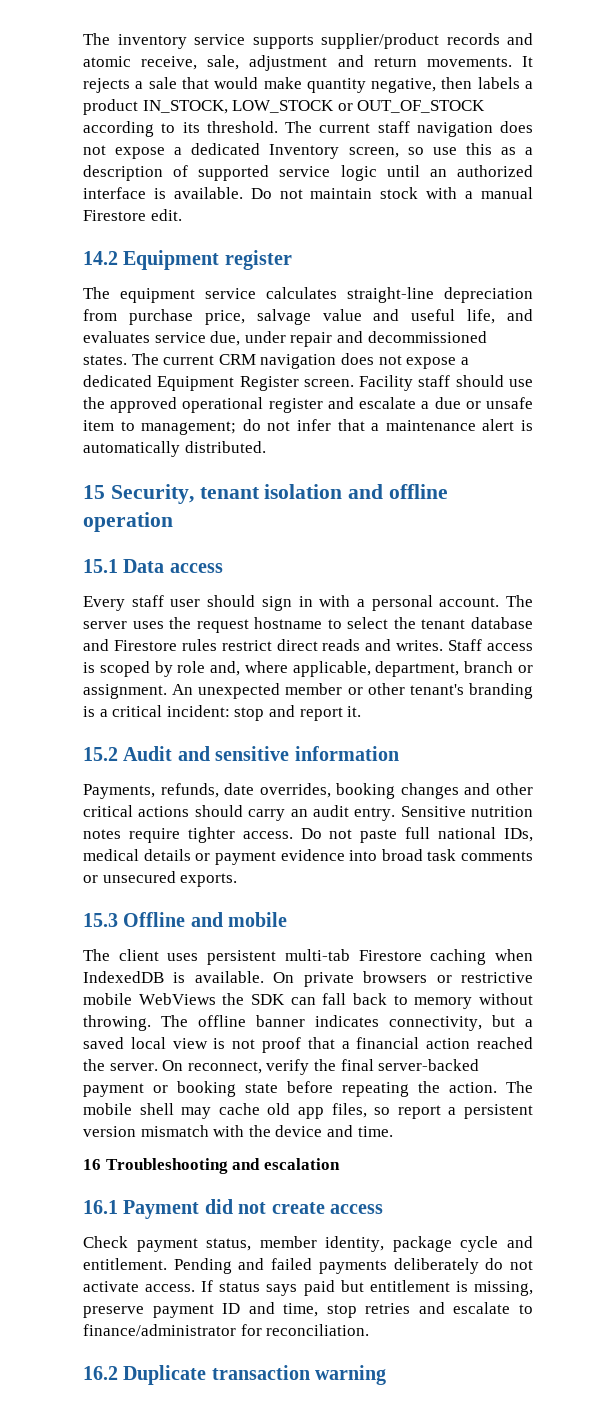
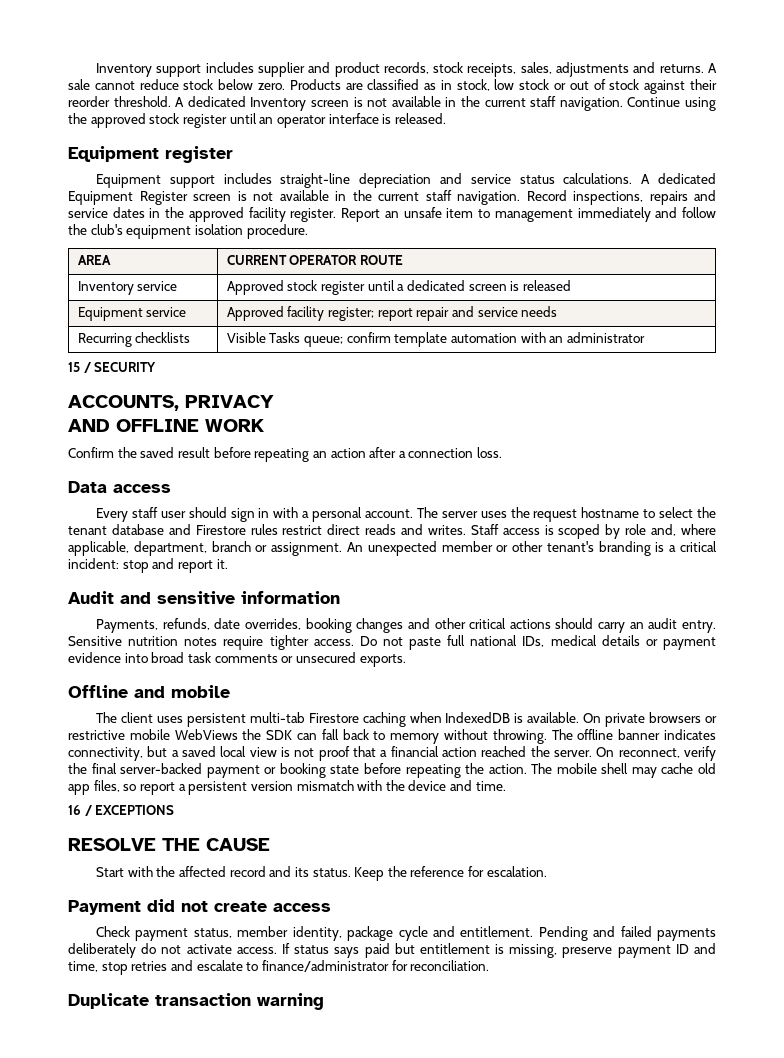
- The inventory service supports supplier/product records and atomic receive, sale, adjustment and return movements. It rejects a sale that would make quantity negative, then labels a product IN_STOCK, LOW_STOCK or OUT_OF_STOCK according to its threshold. The current staff navigation does not expose a dedicated Inventory screen, so use this as a description of supported service logic until an authorized interface is available. Do not maintain stock with a manual Firestore edit.
- 14.2 Equipment register
- The equipment service calculates straight-line depreciation from purchase price, salvage value and useful life, and evaluates service due, under repair and decommissioned states. The current CRM navigation does not expose a dedicated Equipment Register screen. Facility staff should use the approved operational register and escalate a due or unsafe item to management; do not infer that a maintenance alert is automatically distributed.
- 15 Security, tenant isolation and offline operation
- 15.1 Data access
+ Inventory support includes supplier and product records, stock receipts, sales, adjustments and returns. A sale cannot reduce stock below zero. Products are classified as in stock, low stock or out of stock against their reorder threshold. A dedicated Inventory screen is not available in the current staff navigation. Continue using the approved stock register until an operator interface is released.
+ Equipment register
+ Equipment support includes straight-line depreciation and service status calculations. A dedicated Equipment Register screen is not available in the current staff navigation. Record inspections, repairs and service dates in the approved facility register. Report an unsafe item to management immediately and follow the club's equipment isolation procedure.
+ AREA | CURRENT OPERATOR ROUTE
+ Inventory service | Approved stock register until a dedicated screen is released
+ Equipment service | Approved facility register; report repair and service needs
+ Recurring checklists | Visible Tasks queue; confirm template automation with an administrator
+ 15 / SECURITY
+ ACCOUNTS, PRIVACY
+ AND OFFLINE WORK
+ Confirm the saved result before repeating an action after a connection loss.
+ Data access
- 15.2 Audit and sensitive information
+ Audit and sensitive information
- 15.3 Offline and mobile
+ Offline and mobile
- 16 Troubleshooting and escalation
- 16.1 Payment did not create access
+ 16 / EXCEPTIONS
+ RESOLVE THE CAUSE
+ Start with the affected record and its status. Keep the reference for escalation.
+ Payment did not create access
- 16.2 Duplicate transaction warning
+ Duplicate transaction warning

